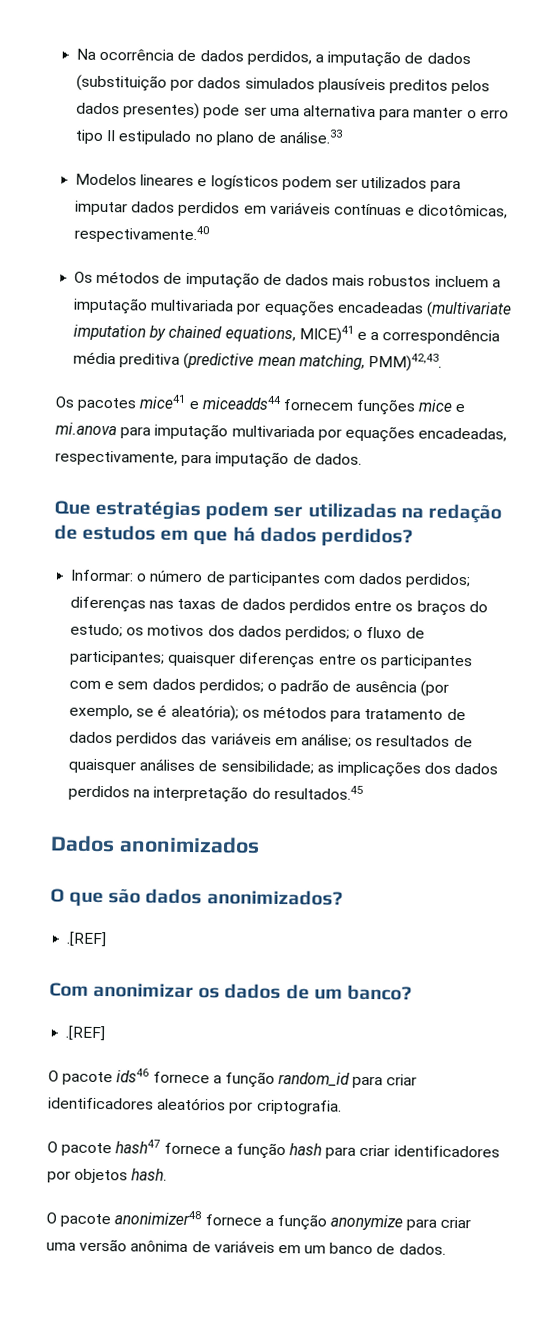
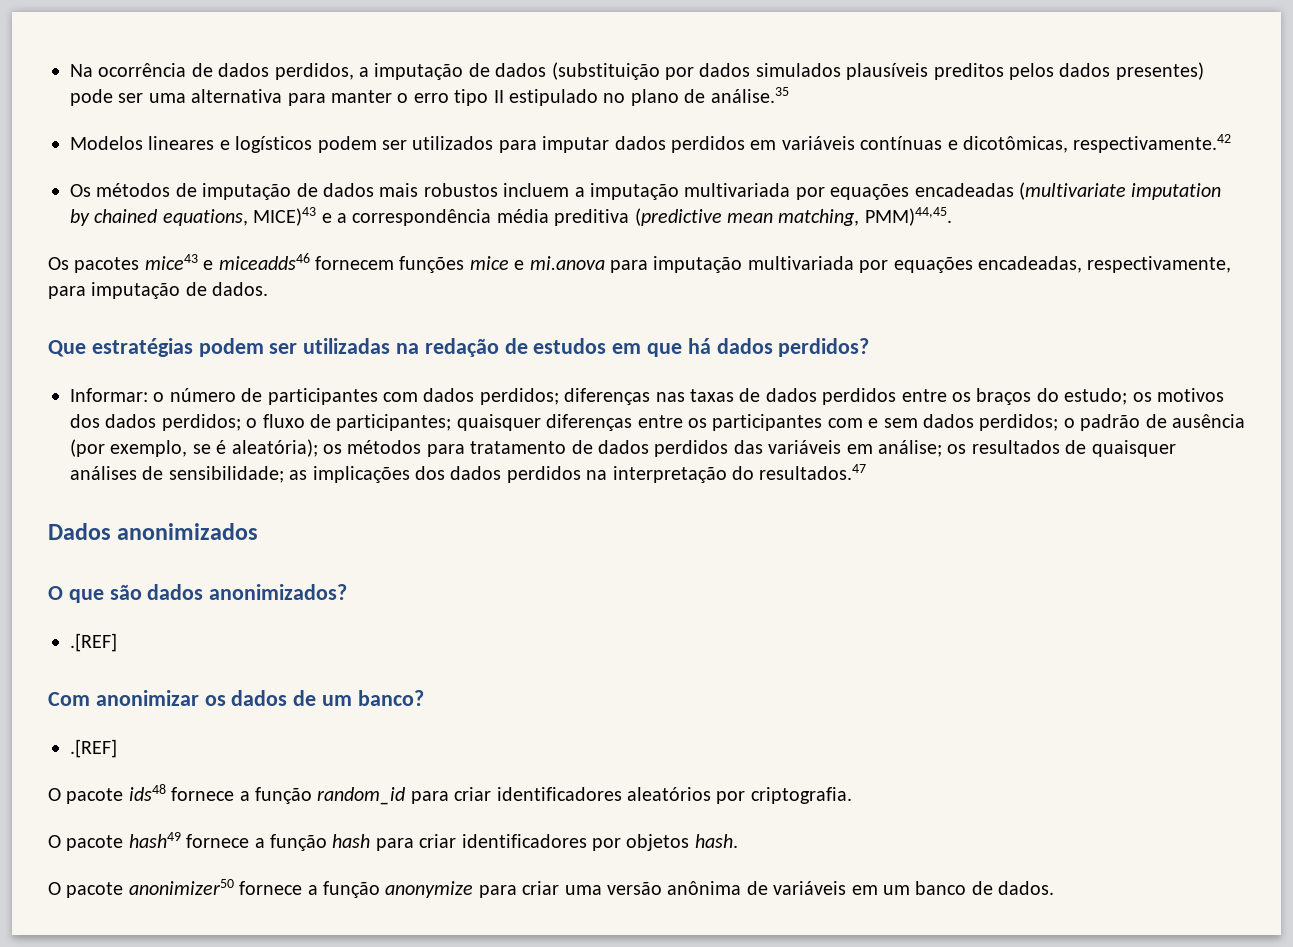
- Na ocorrência de dados perdidos, a imputação de dados (substituição por dados simulados plausíveis preditos pelos dados presentes) pode ser uma alternativa para manter o erro tipo II estipulado no plano de análise.33
+ Na ocorrência de dados perdidos, a imputação de dados (substituição por dados simulados plausíveis preditos pelos dados presentes) pode ser uma alternativa para manter o erro tipo II estipulado no plano de análise.35
- Modelos lineares e logísticos podem ser utilizados para imputar dados perdidos em variáveis contínuas e dicotômicas, respectivamente.40
+ Modelos lineares e logísticos podem ser utilizados para imputar dados perdidos em variáveis contínuas e dicotômicas, respectivamente.42
- Os métodos de imputação de dados mais robustos incluem a imputação multivariada por equações encadeadas (multivariate imputation by chained equations, MICE)41 e a correspondência média preditiva (predictive mean matching, PMM)42,43.
+ Os métodos de imputação de dados mais robustos incluem a imputação multivariada por equações encadeadas (multivariate imputation by chained equations, MICE)43 e a correspondência média preditiva (predictive mean matching, PMM)44,45.
- Os pacotes mice41 e miceadds44 fornecem funções mice e mi.anova para imputação multivariada por equações encadeadas, respectivamente, para imputação de dados.
+ Os pacotes mice43 e miceadds46 fornecem funções mice e mi.anova para imputação multivariada por equações encadeadas, respectivamente, para imputação de dados.
- as implicações dos dados perdidos na interpretação do resultados.45
+ as implicações dos dados perdidos na interpretação do resultados.47
- O pacote ids46 fornece a função random_id para criar identificadores aleatórios por criptografia.
+ O pacote ids48 fornece a função random_id para criar identificadores aleatórios por criptografia.
- O pacote hash47 fornece a função hash para criar identificadores por objetos hash.
+ O pacote hash49 fornece a função hash para criar identificadores por objetos hash.
- O pacote anonimizer48 fornece a função anonymize para criar uma versão anônima de variáveis em um banco de dados.
+ O pacote anonimizer50 fornece a função anonymize para criar uma versão anônima de variáveis em um banco de dados.

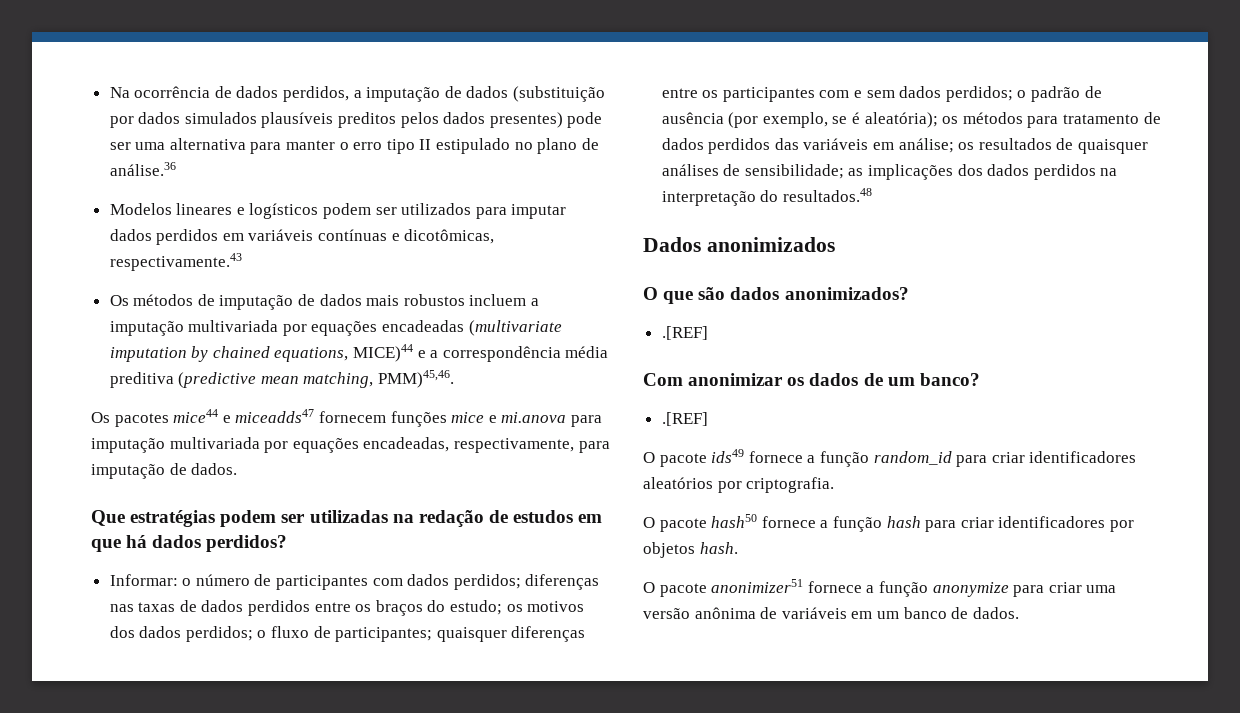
- Na ocorrência de dados perdidos, a imputação de dados (substituição por dados simulados plausíveis preditos pelos dados presentes) pode ser uma alternativa para manter o erro tipo II estipulado no plano de análise.35
+ Na ocorrência de dados perdidos, a imputação de dados (substituição por dados simulados plausíveis preditos pelos dados presentes) pode ser uma alternativa para manter o erro tipo II estipulado no plano de análise.36
- Modelos lineares e logísticos podem ser utilizados para imputar dados perdidos em variáveis contínuas e dicotômicas, respectivamente.42
+ Modelos lineares e logísticos podem ser utilizados para imputar dados perdidos em variáveis contínuas e dicotômicas, respectivamente.43
- Os métodos de imputação de dados mais robustos incluem a imputação multivariada por equações encadeadas (multivariate imputation by chained equations, MICE)43 e a correspondência média preditiva (predictive mean matching, PMM)44,45.
+ Os métodos de imputação de dados mais robustos incluem a imputação multivariada por equações encadeadas (multivariate imputation by chained equations, MICE)44 e a correspondência média preditiva (predictive mean matching, PMM)45,46.
- Os pacotes mice43 e miceadds46 fornecem funções mice e mi.anova para imputação multivariada por equações encadeadas, respectivamente, para imputação de dados.
+ Os pacotes mice44 e miceadds47 fornecem funções mice e mi.anova para imputação multivariada por equações encadeadas, respectivamente, para imputação de dados.
- as implicações dos dados perdidos na interpretação do resultados.47
+ as implicações dos dados perdidos na interpretação do resultados.48
- O pacote ids48 fornece a função random_id para criar identificadores aleatórios por criptografia.
+ O pacote ids49 fornece a função random_id para criar identificadores aleatórios por criptografia.
- O pacote hash49 fornece a função hash para criar identificadores por objetos hash.
+ O pacote hash50 fornece a função hash para criar identificadores por objetos hash.
- O pacote anonimizer50 fornece a função anonymize para criar uma versão anônima de variáveis em um banco de dados.
+ O pacote anonimizer51 fornece a função anonymize para criar uma versão anônima de variáveis em um banco de dados.

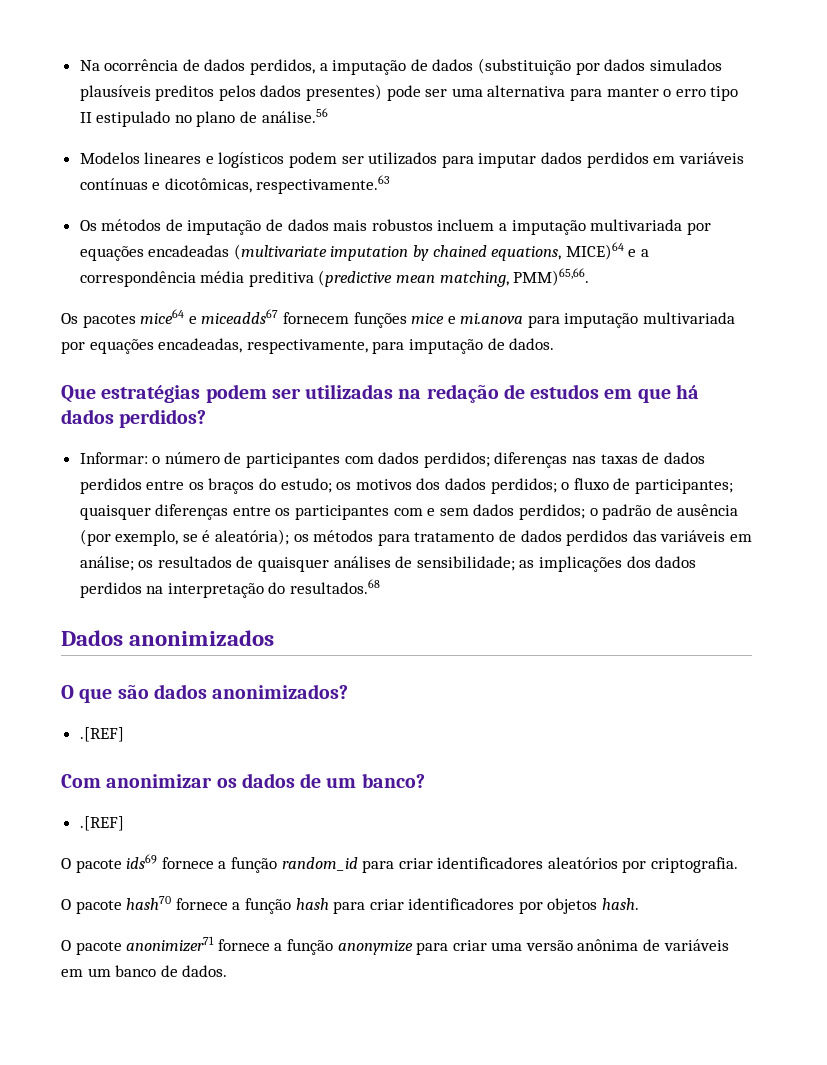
- Na ocorrência de dados perdidos, a imputação de dados (substituição por dados simulados plausíveis preditos pelos dados presentes) pode ser uma alternativa para manter o erro tipo II estipulado no plano de análise.36
+ Na ocorrência de dados perdidos, a imputação de dados (substituição por dados simulados plausíveis preditos pelos dados presentes) pode ser uma alternativa para manter o erro tipo II estipulado no plano de análise.56
- Modelos lineares e logísticos podem ser utilizados para imputar dados perdidos em variáveis contínuas e dicotômicas, respectivamente.43
+ Modelos lineares e logísticos podem ser utilizados para imputar dados perdidos em variáveis contínuas e dicotômicas, respectivamente.63
- Os métodos de imputação de dados mais robustos incluem a imputação multivariada por equações encadeadas (multivariate imputation by chained equations, MICE)44 e a correspondência média preditiva (predictive mean matching, PMM)45,46.
+ Os métodos de imputação de dados mais robustos incluem a imputação multivariada por equações encadeadas (multivariate imputation by chained equations, MICE)64 e a correspondência média preditiva (predictive mean matching, PMM)65,66.
- Os pacotes mice44 e miceadds47 fornecem funções mice e mi.anova para imputação multivariada por equações encadeadas, respectivamente, para imputação de dados.
+ Os pacotes mice64 e miceadds67 fornecem funções mice e mi.anova para imputação multivariada por equações encadeadas, respectivamente, para imputação de dados.
- as implicações dos dados perdidos na interpretação do resultados.48
+ as implicações dos dados perdidos na interpretação do resultados.68
- O pacote ids49 fornece a função random_id para criar identificadores aleatórios por criptografia.
+ O pacote ids69 fornece a função random_id para criar identificadores aleatórios por criptografia.
- O pacote hash50 fornece a função hash para criar identificadores por objetos hash.
+ O pacote hash70 fornece a função hash para criar identificadores por objetos hash.
- O pacote anonimizer51 fornece a função anonymize para criar uma versão anônima de variáveis em um banco de dados.
+ O pacote anonimizer71 fornece a função anonymize para criar uma versão anônima de variáveis em um banco de dados.

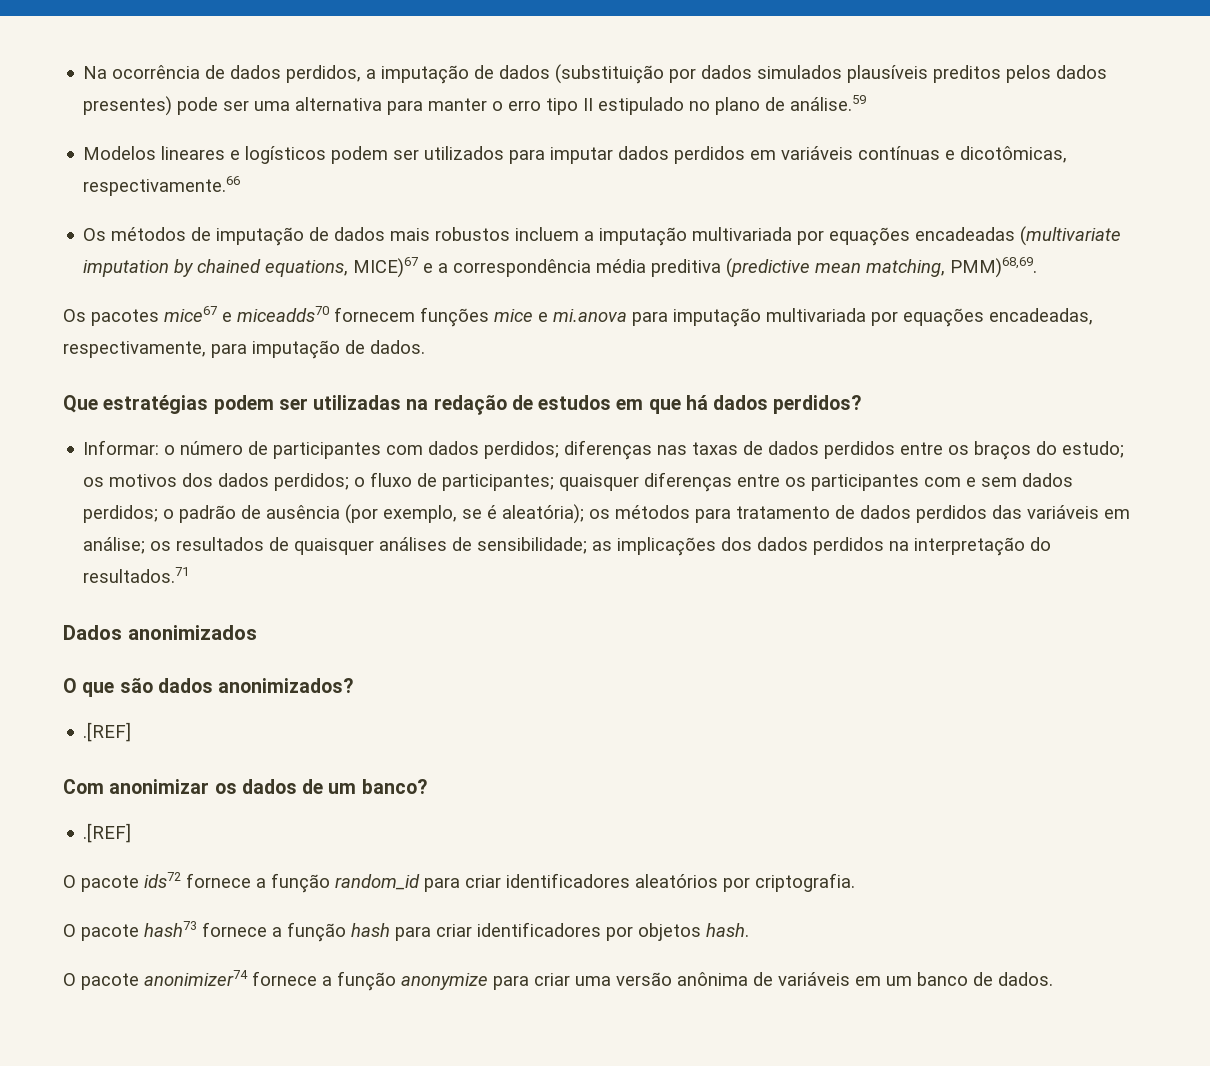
- Na ocorrência de dados perdidos, a imputação de dados (substituição por dados simulados plausíveis preditos pelos dados presentes) pode ser uma alternativa para manter o erro tipo II estipulado no plano de análise.56
+ Na ocorrência de dados perdidos, a imputação de dados (substituição por dados simulados plausíveis preditos pelos dados presentes) pode ser uma alternativa para manter o erro tipo II estipulado no plano de análise.59
- Modelos lineares e logísticos podem ser utilizados para imputar dados perdidos em variáveis contínuas e dicotômicas, respectivamente.63
+ Modelos lineares e logísticos podem ser utilizados para imputar dados perdidos em variáveis contínuas e dicotômicas, respectivamente.66
- Os métodos de imputação de dados mais robustos incluem a imputação multivariada por equações encadeadas (multivariate imputation by chained equations, MICE)64 e a correspondência média preditiva (predictive mean matching, PMM)65,66.
+ Os métodos de imputação de dados mais robustos incluem a imputação multivariada por equações encadeadas (multivariate imputation by chained equations, MICE)67 e a correspondência média preditiva (predictive mean matching, PMM)68,69.
- Os pacotes mice64 e miceadds67 fornecem funções mice e mi.anova para imputação multivariada por equações encadeadas, respectivamente, para imputação de dados.
+ Os pacotes mice67 e miceadds70 fornecem funções mice e mi.anova para imputação multivariada por equações encadeadas, respectivamente, para imputação de dados.
- as implicações dos dados perdidos na interpretação do resultados.68
+ as implicações dos dados perdidos na interpretação do resultados.71
- O pacote ids69 fornece a função random_id para criar identificadores aleatórios por criptografia.
+ O pacote ids72 fornece a função random_id para criar identificadores aleatórios por criptografia.
- O pacote hash70 fornece a função hash para criar identificadores por objetos hash.
+ O pacote hash73 fornece a função hash para criar identificadores por objetos hash.
- O pacote anonimizer71 fornece a função anonymize para criar uma versão anônima de variáveis em um banco de dados.
+ O pacote anonimizer74 fornece a função anonymize para criar uma versão anônima de variáveis em um banco de dados.

